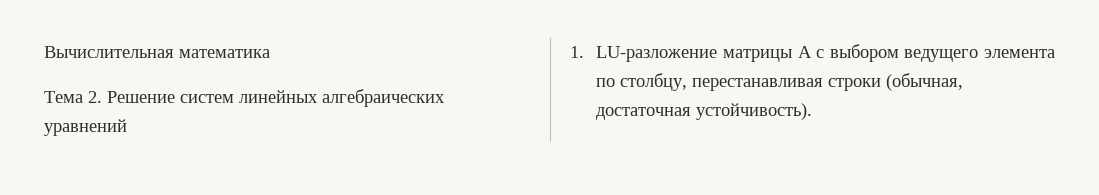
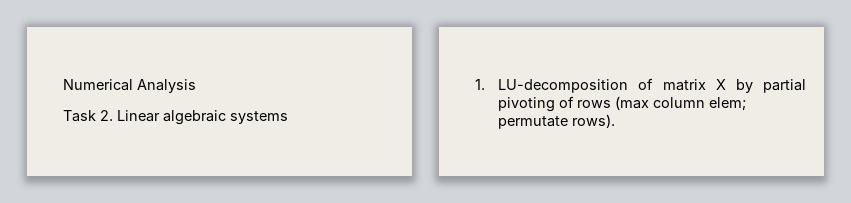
- Вычислительная математика
- Тема 2. Решение систем линейных алгебраических уравнений
- 1. LU-разложение матрицы A c выбором ведущего элемента по столбцу, перестанавливая строки (обычная, достаточная устойчивость).
+ Numerical Analysis
+ Task 2. Linear algebraic systems
+ 1. LU-decomposition of matrix X by partial pivoting of rows (max column elem; permutate rows).

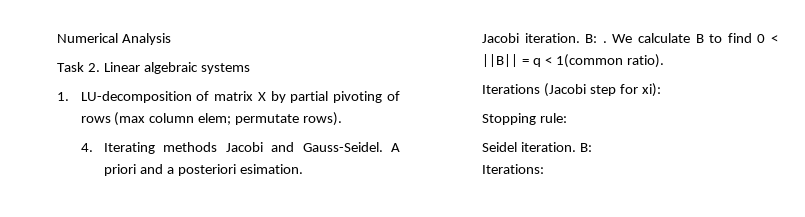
+ 4. Iterating methods Jacobi and Gauss-Seidel. A priori and a posteriori esimation.
+ Jacobi iteration. B: . We calculate B to find 0 < ||B|| = q < 1(common ratio).
+ Iterations (Jacobi step for xi):
+ Stopping rule:
+ Seidel iteration. B:
+ Iterations:

